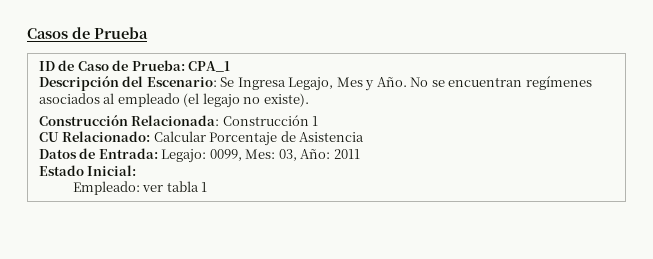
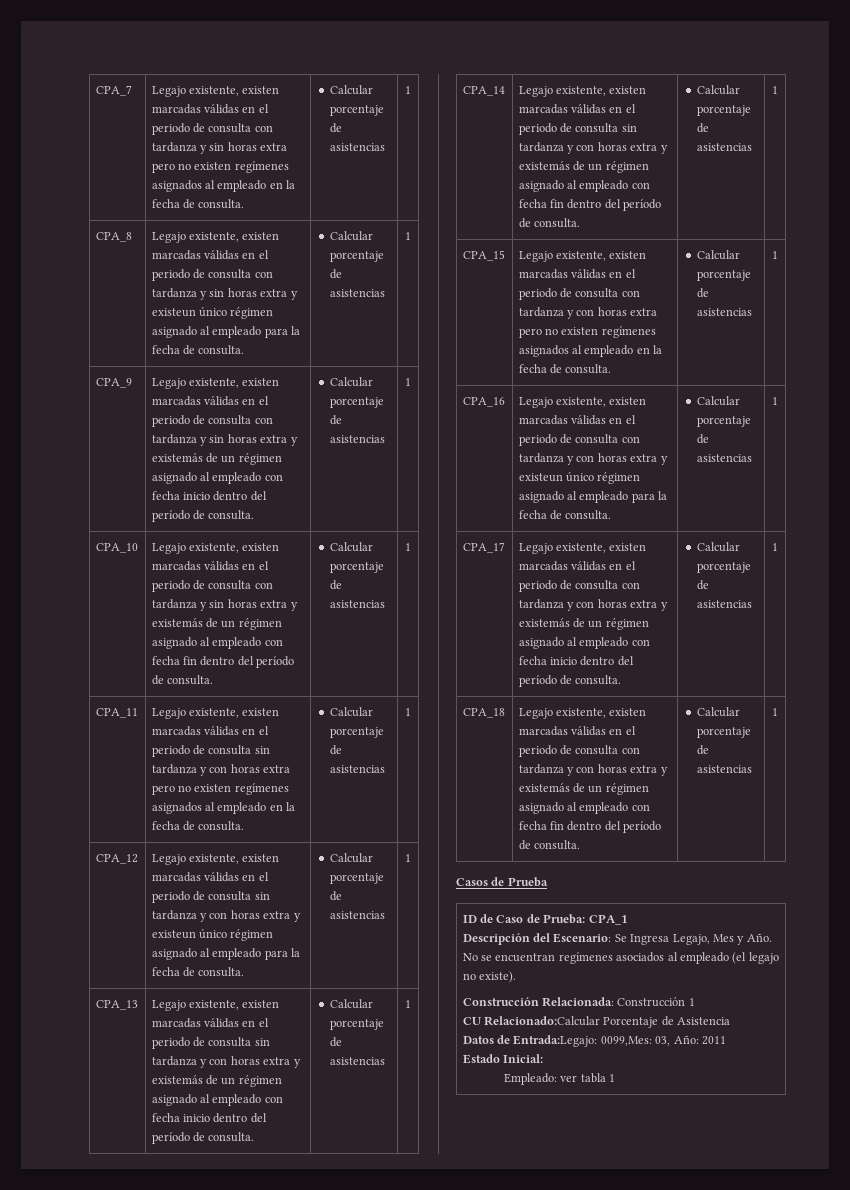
+ CPA_7 | Legajo existente, existen marcadas válidas en el periodo de consulta con tardanza y sin horas extra pero no existen regímenes asignados al empleado en la fecha de consulta. | Calcular porcentaje de asistencias | 1
+ CPA_8 | Legajo existente, existen marcadas válidas en el periodo de consulta con tardanza y sin horas extra y existeun único régimen asignado al empleado para la fecha de consulta. | Calcular porcentaje de asistencias | 1
+ CPA_9 | Legajo existente, existen marcadas válidas en el periodo de consulta con tardanza y sin horas extra y existemás de un régimen asignado al empleado con fecha inicio dentro del período de consulta. | Calcular porcentaje de asistencias | 1
+ CPA_10 | Legajo existente, existen marcadas válidas en el periodo de consulta con tardanza y sin horas extra y existemás de un régimen asignado al empleado con fecha fin dentro del período de consulta. | Calcular porcentaje de asistencias | 1
+ CPA_11 | Legajo existente, existen marcadas válidas en el periodo de consulta sin tardanza y con horas extra pero no existen regímenes asignados al empleado en la fecha de consulta. | Calcular porcentaje de asistencias | 1
+ CPA_12 | Legajo existente, existen marcadas válidas en el periodo de consulta sin tardanza y con horas extra y existeun único régimen asignado al empleado para la fecha de consulta. | Calcular porcentaje de asistencias | 1
+ CPA_13 | Legajo existente, existen marcadas válidas en el periodo de consulta sin tardanza y con horas extra y existemás de un régimen asignado al empleado con fecha inicio dentro del período de consulta. | Calcular porcentaje de asistencias | 1
+ CPA_14 | Legajo existente, existen marcadas válidas en el periodo de consulta sin tardanza y con horas extra y existemás de un régimen asignado al empleado con fecha fin dentro del período de consulta. | Calcular porcentaje de asistencias | 1
+ CPA_15 | Legajo existente, existen marcadas válidas en el periodo de consulta con tardanza y con horas extra pero no existen regímenes asignados al empleado en la fecha de consulta. | Calcular porcentaje de asistencias | 1
+ CPA_16 | Legajo existente, existen marcadas válidas en el periodo de consulta con tardanza y con horas extra y existeun único régimen asignado al empleado para la fecha de consulta. | Calcular porcentaje de asistencias | 1
+ CPA_17 | Legajo existente, existen marcadas válidas en el periodo de consulta con tardanza y con horas extra y existemás de un régimen asignado al empleado con fecha inicio dentro del período de consulta. | Calcular porcentaje de asistencias | 1
+ CPA_18 | Legajo existente, existen marcadas válidas en el periodo de consulta con tardanza y con horas extra y existemás de un régimen asignado al empleado con fecha fin dentro del período de consulta. | Calcular porcentaje de asistencias | 1
- CU Relacionado: Calcular Porcentaje de Asistencia
+ CU Relacionado:Calcular Porcentaje de Asistencia
- Datos de Entrada: Legajo: 0099, Mes: 03, Año: 2011
+ Datos de Entrada:Legajo: 0099,Mes: 03, Año: 2011

